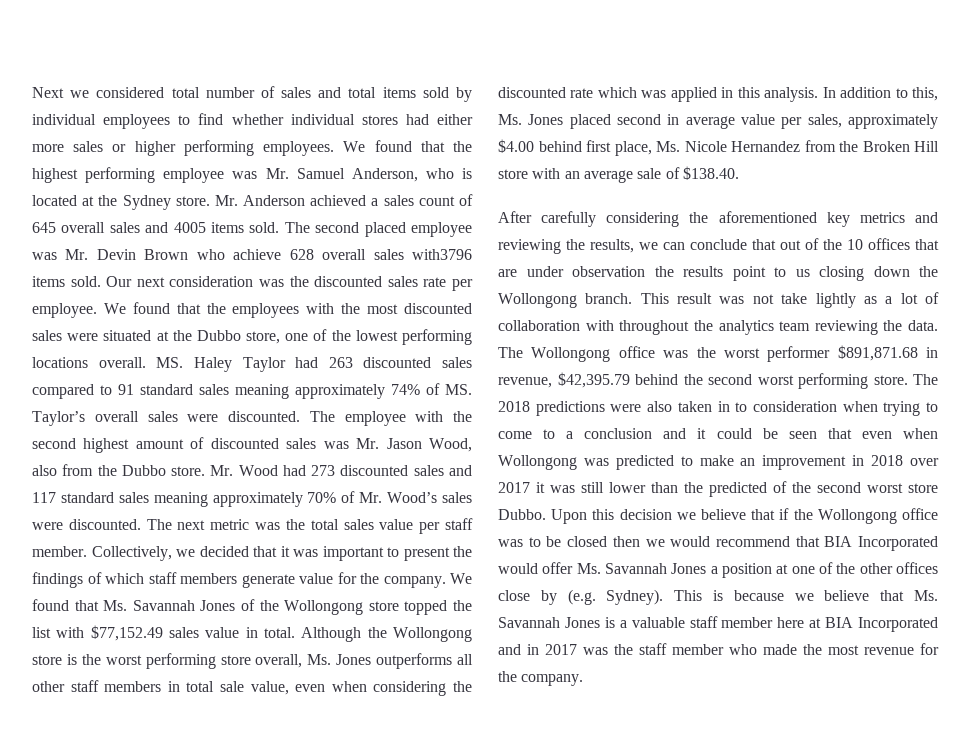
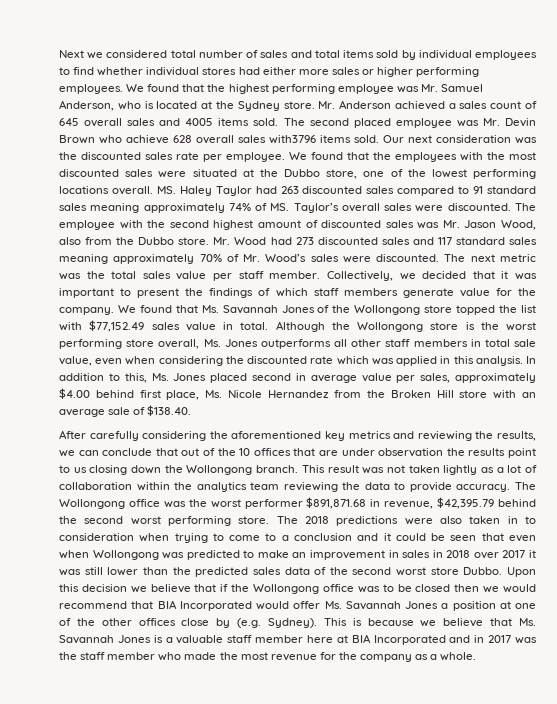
- This result was not take lightly as a lot of collaboration with throughout the analytics team reviewing the data.
+ This result was not taken lightly as a lot of collaboration within the analytics team reviewing the data to provide accuracy.
- The 2018 predictions were also taken in to consideration when trying to come to a conclusion and it could be seen that even when Wollongong was predicted to make an improvement in 2018 over 2017 it was still lower than the predicted of the second worst store Dubbo.
+ The 2018 predictions were also taken in to consideration when trying to come to a conclusion and it could be seen that even when Wollongong was predicted to make an improvement in sales in 2018 over 2017 it was still lower than the predicted sales data of the second worst store Dubbo.
- This is because we believe that Ms. Savannah Jones is a valuable staff member here at BIA Incorporated and in 2017 was the staff member who made the most revenue for the company.
+ This is because we believe that Ms. Savannah Jones is a valuable staff member here at BIA Incorporated and in 2017 was the staff member who made the most revenue for the company as a whole.

